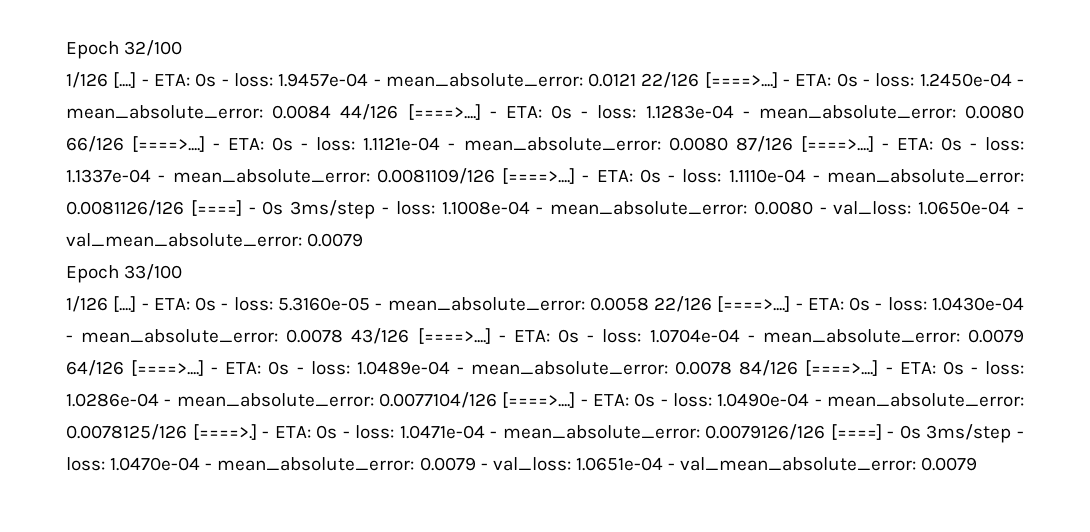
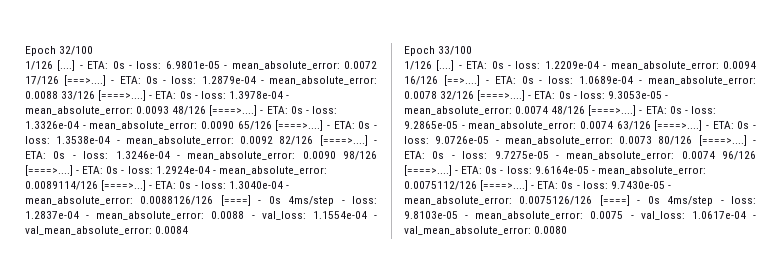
- - ETA: 0s - loss: 1.9457e-04 - mean_absolute_error: 0.0121 22/126 [====>....] - ETA: 0s - loss: 1.2450e-04 - mean_absolute_error: 0.0084 44/126 [====>....] - ETA: 0s - loss: 1.1283e-04 - mean_absolute_error: 0.0080 66/126 [====>....] - ETA: 0s - loss: 1.1121e-04 - mean_absolute_error: 0.0080 87/126 [====>....] - ETA: 0s - loss: 1.1337e-04 - mean_absolute_error: 0.0081109/126 [====>....] - ETA: 0s - loss: 1.1110e-04 - mean_absolute_error: 0.0081126/126 [====] - 0s 3ms/step - loss: 1.1008e-04 - mean_absolute_error: 0.0080 - val_loss: 1.0650e-04 - val_mean_absolute_error: 0.0079
+ - ETA: 0s - loss: 6.9801e-05 - mean_absolute_error: 0.0072 17/126 [===>....] - ETA: 0s - loss: 1.2879e-04 - mean_absolute_error: 0.0088 33/126 [====>....] - ETA: 0s - loss: 1.3978e-04 - mean_absolute_error: 0.0093 48/126 [====>....] - ETA: 0s - loss: 1.3326e-04 - mean_absolute_error: 0.0090 65/126 [====>....] - ETA: 0s - loss: 1.3538e-04 - mean_absolute_error: 0.0092 82/126 [====>....] - ETA: 0s - loss: 1.3246e-04 - mean_absolute_error: 0.0090 98/126 [====>....] - ETA: 0s - loss: 1.2924e-04 - mean_absolute_error: 0.0089114/126 [====>...] - ETA: 0s - loss: 1.3040e-04 - mean_absolute_error: 0.0088126/126 [====] - 0s 4ms/step - loss: 1.2837e-04 - mean_absolute_error: 0.0088 - val_loss: 1.1554e-04 - val_mean_absolute_error: 0.0084
- - ETA: 0s - loss: 5.3160e-05 - mean_absolute_error: 0.0058 22/126 [====>....] - ETA: 0s - loss: 1.0430e-04 - mean_absolute_error: 0.0078 43/126 [====>....] - ETA: 0s - loss: 1.0704e-04 - mean_absolute_error: 0.0079 64/126 [====>....] - ETA: 0s - loss: 1.0489e-04 - mean_absolute_error: 0.0078 84/126 [====>....] - ETA: 0s - loss: 1.0286e-04 - mean_absolute_error: 0.0077104/126 [====>....] - ETA: 0s - loss: 1.0490e-04 - mean_absolute_error: 0.0078125/126 [====>.] - ETA: 0s - loss: 1.0471e-04 - mean_absolute_error: 0.0079126/126 [====] - 0s 3ms/step - loss: 1.0470e-04 - mean_absolute_error: 0.0079 - val_loss: 1.0651e-04 - val_mean_absolute_error: 0.0079
+ - ETA: 0s - loss: 1.2209e-04 - mean_absolute_error: 0.0094 16/126 [==>....] - ETA: 0s - loss: 1.0689e-04 - mean_absolute_error: 0.0078 32/126 [====>....] - ETA: 0s - loss: 9.3053e-05 - mean_absolute_error: 0.0074 48/126 [====>....] - ETA: 0s - loss: 9.2865e-05 - mean_absolute_error: 0.0074 63/126 [====>....] - ETA: 0s - loss: 9.0726e-05 - mean_absolute_error: 0.0073 80/126 [====>....] - ETA: 0s - loss: 9.7275e-05 - mean_absolute_error: 0.0074 96/126 [====>....] - ETA: 0s - loss: 9.6164e-05 - mean_absolute_error: 0.0075112/126 [====>....] - ETA: 0s - loss: 9.7430e-05 - mean_absolute_error: 0.0075126/126 [====] - 0s 4ms/step - loss: 9.8103e-05 - mean_absolute_error: 0.0075 - val_loss: 1.0617e-04 - val_mean_absolute_error: 0.0080

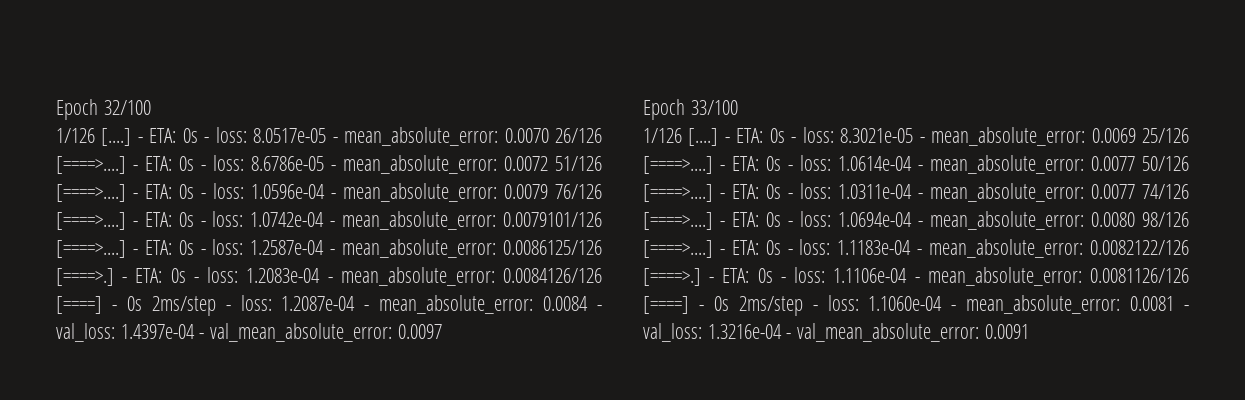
- - ETA: 0s - loss: 6.9801e-05 - mean_absolute_error: 0.0072 17/126 [===>....] - ETA: 0s - loss: 1.2879e-04 - mean_absolute_error: 0.0088 33/126 [====>....] - ETA: 0s - loss: 1.3978e-04 - mean_absolute_error: 0.0093 48/126 [====>....] - ETA: 0s - loss: 1.3326e-04 - mean_absolute_error: 0.0090 65/126 [====>....] - ETA: 0s - loss: 1.3538e-04 - mean_absolute_error: 0.0092 82/126 [====>....] - ETA: 0s - loss: 1.3246e-04 - mean_absolute_error: 0.0090 98/126 [====>....] - ETA: 0s - loss: 1.2924e-04 - mean_absolute_error: 0.0089114/126 [====>...] - ETA: 0s - loss: 1.3040e-04 - mean_absolute_error: 0.0088126/126 [====] - 0s 4ms/step - loss: 1.2837e-04 - mean_absolute_error: 0.0088 - val_loss: 1.1554e-04 - val_mean_absolute_error: 0.0084
+ - ETA: 0s - loss: 8.0517e-05 - mean_absolute_error: 0.0070 26/126 [====>....] - ETA: 0s - loss: 8.6786e-05 - mean_absolute_error: 0.0072 51/126 [====>....] - ETA: 0s - loss: 1.0596e-04 - mean_absolute_error: 0.0079 76/126 [====>....] - ETA: 0s - loss: 1.0742e-04 - mean_absolute_error: 0.0079101/126 [====>....] - ETA: 0s - loss: 1.2587e-04 - mean_absolute_error: 0.0086125/126 [====>.] - ETA: 0s - loss: 1.2083e-04 - mean_absolute_error: 0.0084126/126 [====] - 0s 2ms/step - loss: 1.2087e-04 - mean_absolute_error: 0.0084 - val_loss: 1.4397e-04 - val_mean_absolute_error: 0.0097
- - ETA: 0s - loss: 1.2209e-04 - mean_absolute_error: 0.0094 16/126 [==>....] - ETA: 0s - loss: 1.0689e-04 - mean_absolute_error: 0.0078 32/126 [====>....] - ETA: 0s - loss: 9.3053e-05 - mean_absolute_error: 0.0074 48/126 [====>....] - ETA: 0s - loss: 9.2865e-05 - mean_absolute_error: 0.0074 63/126 [====>....] - ETA: 0s - loss: 9.0726e-05 - mean_absolute_error: 0.0073 80/126 [====>....] - ETA: 0s - loss: 9.7275e-05 - mean_absolute_error: 0.0074 96/126 [====>....] - ETA: 0s - loss: 9.6164e-05 - mean_absolute_error: 0.0075112/126 [====>....] - ETA: 0s - loss: 9.7430e-05 - mean_absolute_error: 0.0075126/126 [====] - 0s 4ms/step - loss: 9.8103e-05 - mean_absolute_error: 0.0075 - val_loss: 1.0617e-04 - val_mean_absolute_error: 0.0080
+ - ETA: 0s - loss: 8.3021e-05 - mean_absolute_error: 0.0069 25/126 [====>....] - ETA: 0s - loss: 1.0614e-04 - mean_absolute_error: 0.0077 50/126 [====>....] - ETA: 0s - loss: 1.0311e-04 - mean_absolute_error: 0.0077 74/126 [====>....] - ETA: 0s - loss: 1.0694e-04 - mean_absolute_error: 0.0080 98/126 [====>....] - ETA: 0s - loss: 1.1183e-04 - mean_absolute_error: 0.0082122/126 [====>.] - ETA: 0s - loss: 1.1106e-04 - mean_absolute_error: 0.0081126/126 [====] - 0s 2ms/step - loss: 1.1060e-04 - mean_absolute_error: 0.0081 - val_loss: 1.3216e-04 - val_mean_absolute_error: 0.0091

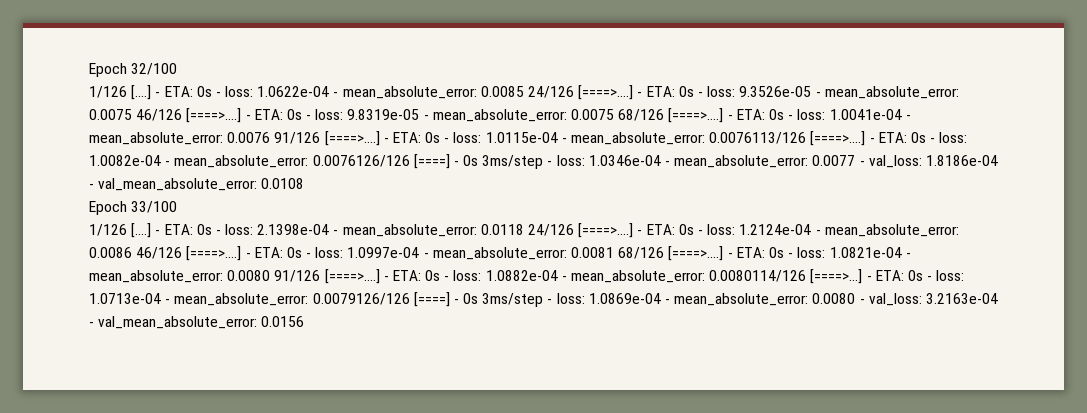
- - ETA: 0s - loss: 8.0517e-05 - mean_absolute_error: 0.0070 26/126 [====>....] - ETA: 0s - loss: 8.6786e-05 - mean_absolute_error: 0.0072 51/126 [====>....] - ETA: 0s - loss: 1.0596e-04 - mean_absolute_error: 0.0079 76/126 [====>....] - ETA: 0s - loss: 1.0742e-04 - mean_absolute_error: 0.0079101/126 [====>....] - ETA: 0s - loss: 1.2587e-04 - mean_absolute_error: 0.0086125/126 [====>.] - ETA: 0s - loss: 1.2083e-04 - mean_absolute_error: 0.0084126/126 [====] - 0s 2ms/step - loss: 1.2087e-04 - mean_absolute_error: 0.0084 - val_loss: 1.4397e-04 - val_mean_absolute_error: 0.0097
+ - ETA: 0s - loss: 1.0622e-04 - mean_absolute_error: 0.0085 24/126 [====>....] - ETA: 0s - loss: 9.3526e-05 - mean_absolute_error: 0.0075 46/126 [====>....] - ETA: 0s - loss: 9.8319e-05 - mean_absolute_error: 0.0075 68/126 [====>....] - ETA: 0s - loss: 1.0041e-04 - mean_absolute_error: 0.0076 91/126 [====>....] - ETA: 0s - loss: 1.0115e-04 - mean_absolute_error: 0.0076113/126 [====>....] - ETA: 0s - loss: 1.0082e-04 - mean_absolute_error: 0.0076126/126 [====] - 0s 3ms/step - loss: 1.0346e-04 - mean_absolute_error: 0.0077 - val_loss: 1.8186e-04 - val_mean_absolute_error: 0.0108
- - ETA: 0s - loss: 8.3021e-05 - mean_absolute_error: 0.0069 25/126 [====>....] - ETA: 0s - loss: 1.0614e-04 - mean_absolute_error: 0.0077 50/126 [====>....] - ETA: 0s - loss: 1.0311e-04 - mean_absolute_error: 0.0077 74/126 [====>....] - ETA: 0s - loss: 1.0694e-04 - mean_absolute_error: 0.0080 98/126 [====>....] - ETA: 0s - loss: 1.1183e-04 - mean_absolute_error: 0.0082122/126 [====>.] - ETA: 0s - loss: 1.1106e-04 - mean_absolute_error: 0.0081126/126 [====] - 0s 2ms/step - loss: 1.1060e-04 - mean_absolute_error: 0.0081 - val_loss: 1.3216e-04 - val_mean_absolute_error: 0.0091
+ - ETA: 0s - loss: 2.1398e-04 - mean_absolute_error: 0.0118 24/126 [====>....] - ETA: 0s - loss: 1.2124e-04 - mean_absolute_error: 0.0086 46/126 [====>....] - ETA: 0s - loss: 1.0997e-04 - mean_absolute_error: 0.0081 68/126 [====>....] - ETA: 0s - loss: 1.0821e-04 - mean_absolute_error: 0.0080 91/126 [====>....] - ETA: 0s - loss: 1.0882e-04 - mean_absolute_error: 0.0080114/126 [====>...] - ETA: 0s - loss: 1.0713e-04 - mean_absolute_error: 0.0079126/126 [====] - 0s 3ms/step - loss: 1.0869e-04 - mean_absolute_error: 0.0080 - val_loss: 3.2163e-04 - val_mean_absolute_error: 0.0156

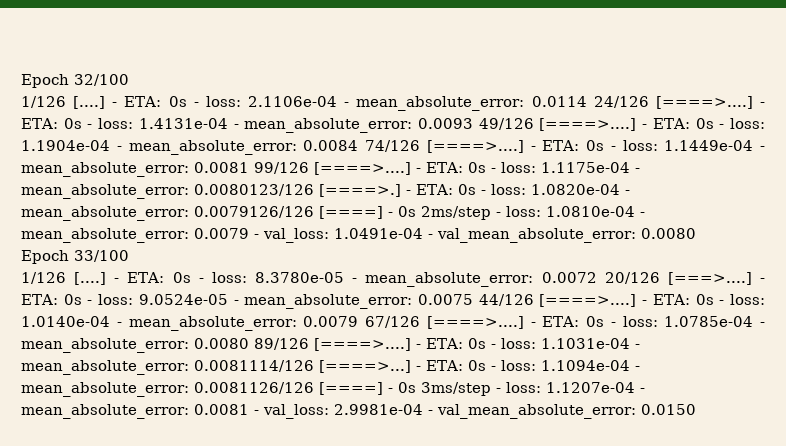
- - ETA: 0s - loss: 1.0622e-04 - mean_absolute_error: 0.0085 24/126 [====>....] - ETA: 0s - loss: 9.3526e-05 - mean_absolute_error: 0.0075 46/126 [====>....] - ETA: 0s - loss: 9.8319e-05 - mean_absolute_error: 0.0075 68/126 [====>....] - ETA: 0s - loss: 1.0041e-04 - mean_absolute_error: 0.0076 91/126 [====>....] - ETA: 0s - loss: 1.0115e-04 - mean_absolute_error: 0.0076113/126 [====>....] - ETA: 0s - loss: 1.0082e-04 - mean_absolute_error: 0.0076126/126 [====] - 0s 3ms/step - loss: 1.0346e-04 - mean_absolute_error: 0.0077 - val_loss: 1.8186e-04 - val_mean_absolute_error: 0.0108
+ - ETA: 0s - loss: 2.1106e-04 - mean_absolute_error: 0.0114 24/126 [====>....] - ETA: 0s - loss: 1.4131e-04 - mean_absolute_error: 0.0093 49/126 [====>....] - ETA: 0s - loss: 1.1904e-04 - mean_absolute_error: 0.0084 74/126 [====>....] - ETA: 0s - loss: 1.1449e-04 - mean_absolute_error: 0.0081 99/126 [====>....] - ETA: 0s - loss: 1.1175e-04 - mean_absolute_error: 0.0080123/126 [====>.] - ETA: 0s - loss: 1.0820e-04 - mean_absolute_error: 0.0079126/126 [====] - 0s 2ms/step - loss: 1.0810e-04 - mean_absolute_error: 0.0079 - val_loss: 1.0491e-04 - val_mean_absolute_error: 0.0080
- - ETA: 0s - loss: 2.1398e-04 - mean_absolute_error: 0.0118 24/126 [====>....] - ETA: 0s - loss: 1.2124e-04 - mean_absolute_error: 0.0086 46/126 [====>....] - ETA: 0s - loss: 1.0997e-04 - mean_absolute_error: 0.0081 68/126 [====>....] - ETA: 0s - loss: 1.0821e-04 - mean_absolute_error: 0.0080 91/126 [====>....] - ETA: 0s - loss: 1.0882e-04 - mean_absolute_error: 0.0080114/126 [====>...]
+ - ETA: 0s - loss: 8.3780e-05 - mean_absolute_error: 0.0072 20/126 [===>....] - ETA: 0s - loss: 9.0524e-05 - mean_absolute_error: 0.0075 44/126 [====>....] - ETA: 0s - loss: 1.0140e-04 - mean_absolute_error: 0.0079 67/126 [====>....] - ETA: 0s - loss: 1.0785e-04 - mean_absolute_error: 0.0080 89/126 [====>....] - ETA: 0s - loss: 1.1031e-04 - mean_absolute_error: 0.0081114/126 [====>...]
- - ETA: 0s - loss: 1.0713e-04 - mean_absolute_error: 0.0079126/126 [====] - 0s 3ms/step - loss: 1.0869e-04 - mean_absolute_error: 0.0080 - val_loss: 3.2163e-04 - val_mean_absolute_error: 0.0156
+ - ETA: 0s - loss: 1.1094e-04 - mean_absolute_error: 0.0081126/126 [====] - 0s 3ms/step - loss: 1.1207e-04 - mean_absolute_error: 0.0081 - val_loss: 2.9981e-04 - val_mean_absolute_error: 0.0150

